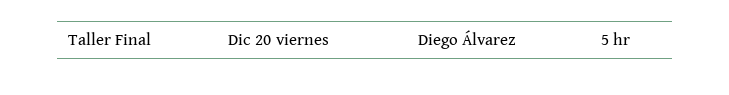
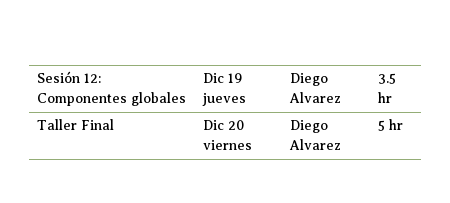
+ Sesión 12: Componentes globales | Dic 19 jueves | Diego Alvarez | 3.5 hr
- Taller Final | Dic 20 viernes | Diego Álvarez | 5 hr
+ Taller Final | Dic 20 viernes | Diego Alvarez | 5 hr

